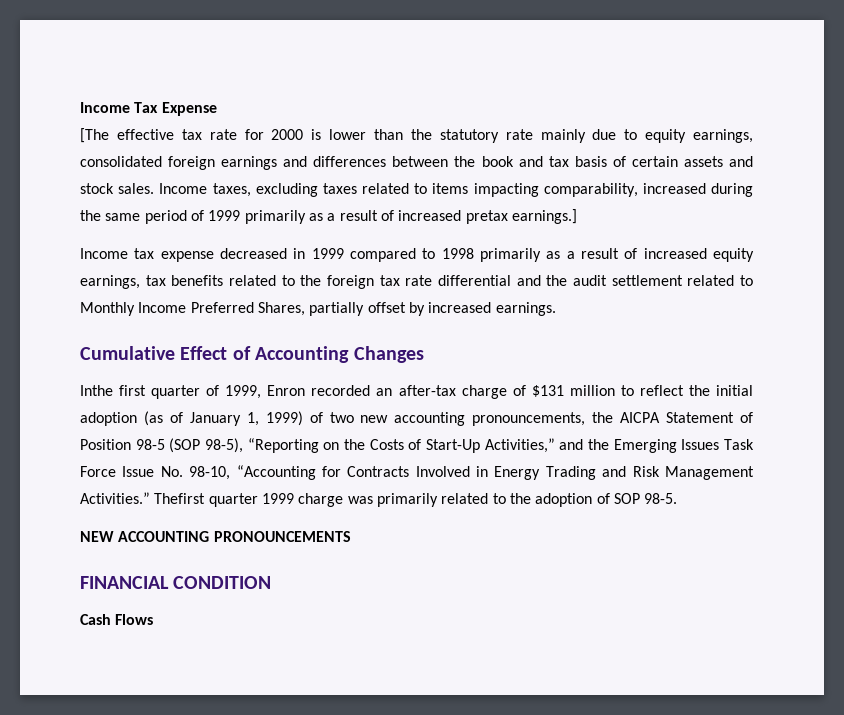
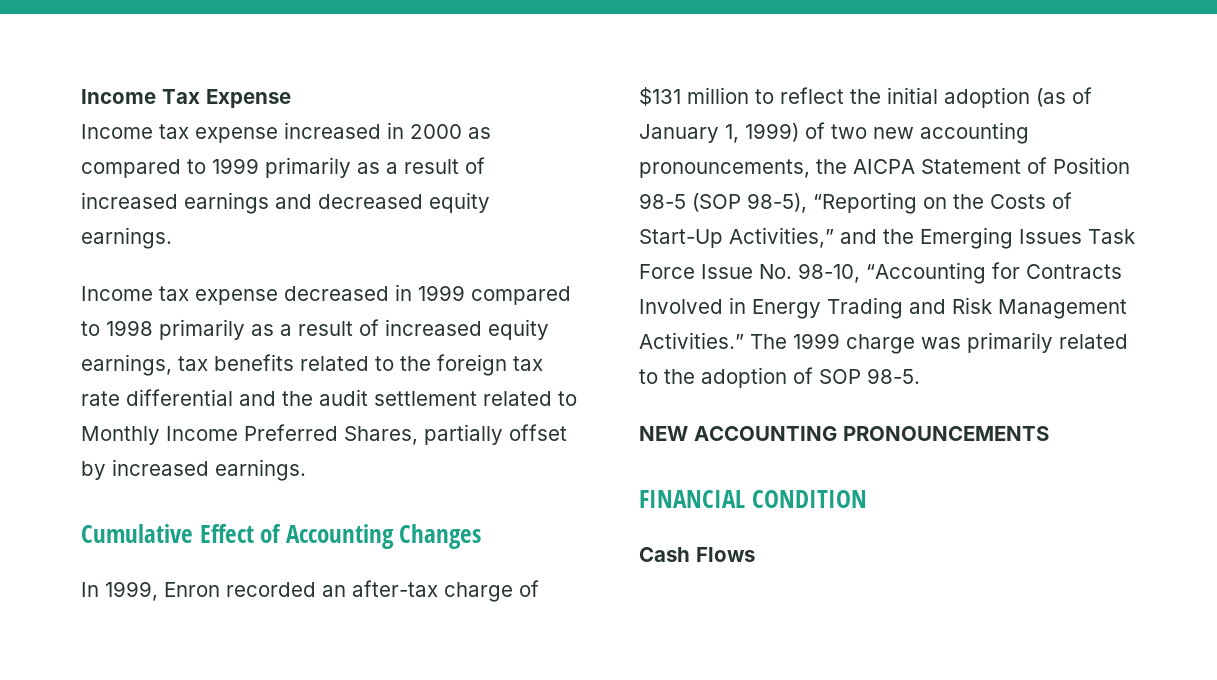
- [The effective tax rate for 2000 is lower than the statutory rate mainly due to equity earnings, consolidated foreign earnings and differences between the book and tax basis of certain assets and stock sales. Income taxes, excluding taxes related to items impacting comparability, increased during the same period of 1999 primarily as a result of increased pretax earnings.]
+ Income tax expense increased in 2000 as compared to 1999 primarily as a result of increased earnings and decreased equity earnings.
- Inthe first quarter of 1999, Enron recorded an after-tax charge of $131 million to reflect the initial adoption (as of January 1, 1999) of two new accounting pronouncements, the AICPA Statement of Position 98-5 (SOP 98-5), “Reporting on the Costs of Start-Up Activities,” and the Emerging Issues Task Force Issue No. 98-10, “Accounting for Contracts Involved in Energy Trading and Risk Management Activities.”
+ In 1999, Enron recorded an after-tax charge of $131 million to reflect the initial adoption (as of January 1, 1999) of two new accounting pronouncements, the AICPA Statement of Position 98-5 (SOP 98-5), “Reporting on the Costs of Start-Up Activities,” and the Emerging Issues Task Force Issue No. 98-10, “Accounting for Contracts Involved in Energy Trading and Risk Management Activities.”
- Thefirst quarter 1999 charge was primarily related to the adoption of SOP 98-5.
+ The 1999 charge was primarily related to the adoption of SOP 98-5.

